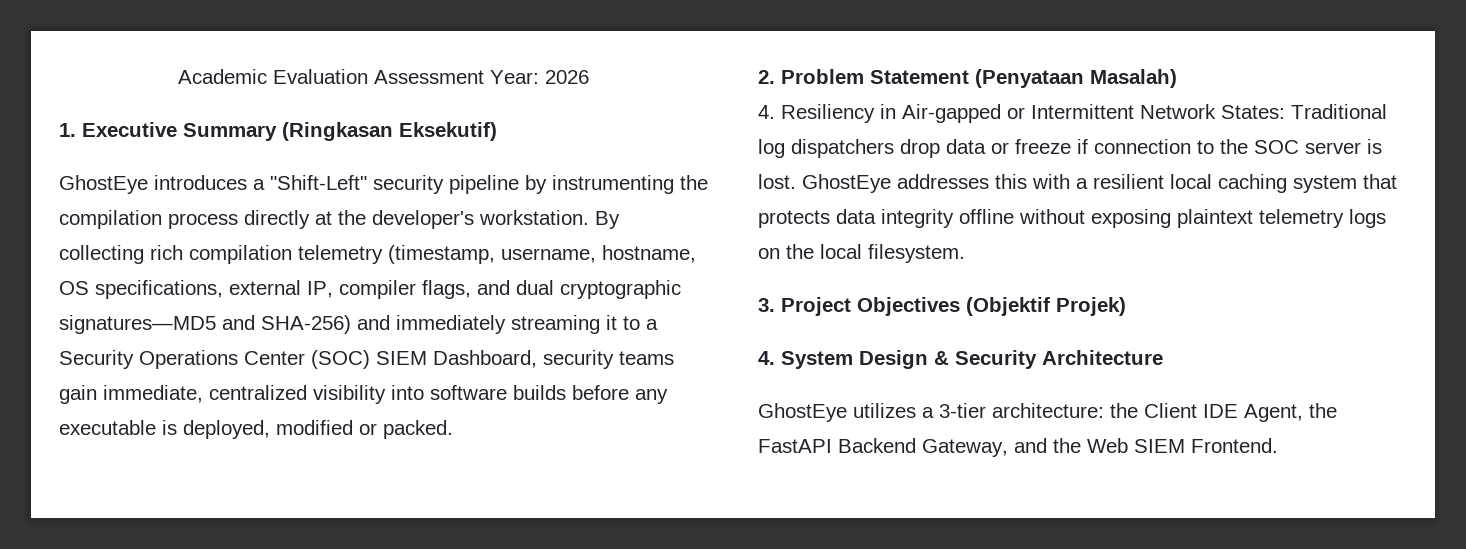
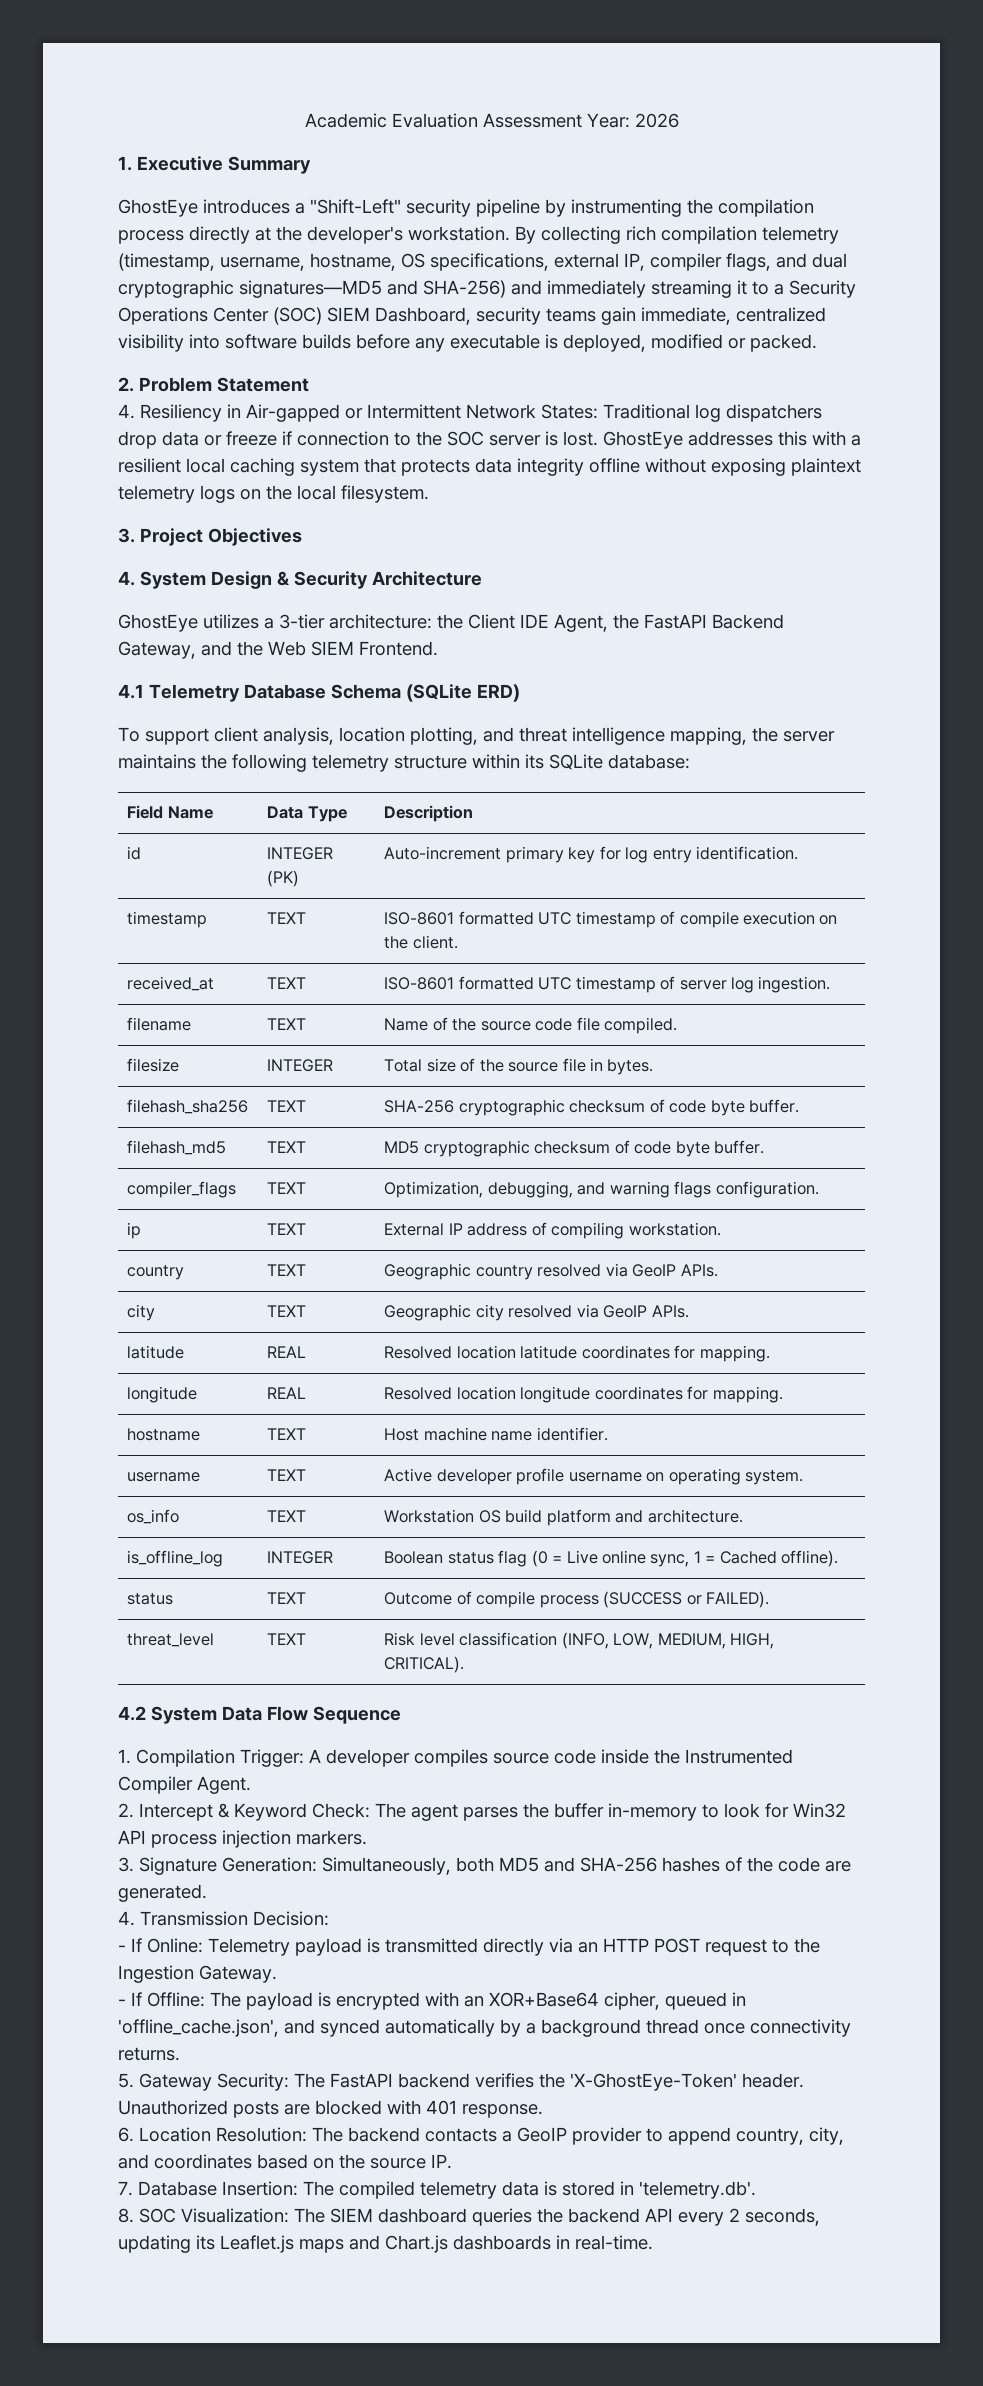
- 1. Executive Summary (Ringkasan Eksekutif)
+ 1. Executive Summary
- 2. Problem Statement (Penyataan Masalah)
+ 2. Problem Statement
- 3. Project Objectives (Objektif Projek)
+ 3. Project Objectives
+ 4.1 Telemetry Database Schema (SQLite ERD)
+ To support client analysis, location plotting, and threat intelligence mapping, the server maintains the following telemetry structure within its SQLite database:
+ Field Name | Data Type | Description
+ id | INTEGER (PK) | Auto-increment primary key for log entry identification.
+ timestamp | TEXT | ISO-8601 formatted UTC timestamp of compile execution on the client.
+ received_at | TEXT | ISO-8601 formatted UTC timestamp of server log ingestion.
+ filename | TEXT | Name of the source code file compiled.
+ filesize | INTEGER | Total size of the source file in bytes.
+ filehash_sha256 | TEXT | SHA-256 cryptographic checksum of code byte buffer.
+ filehash_md5 | TEXT | MD5 cryptographic checksum of code byte buffer.
+ compiler_flags | TEXT | Optimization, debugging, and warning flags configuration.
+ ip | TEXT | External IP address of compiling workstation.
+ country | TEXT | Geographic country resolved via GeoIP APIs.
+ city | TEXT | Geographic city resolved via GeoIP APIs.
+ latitude | REAL | Resolved location latitude coordinates for mapping.
+ longitude | REAL | Resolved location longitude coordinates for mapping.
+ hostname | TEXT | Host machine name identifier.
+ username | TEXT | Active developer profile username on operating system.
+ os_info | TEXT | Workstation OS build platform and architecture.
+ is_offline_log | INTEGER | Boolean status flag (0 = Live online sync, 1 = Cached offline).
+ status | TEXT | Outcome of compile process (SUCCESS or FAILED).
+ threat_level | TEXT | Risk level classification (INFO, LOW, MEDIUM, HIGH, CRITICAL).
+ 4.2 System Data Flow Sequence
+ 1. Compilation Trigger: A developer compiles source code inside the Instrumented Compiler Agent.
+ 2. Intercept & Keyword Check: The agent parses the buffer in-memory to look for Win32 API process injection markers.
+ 3. Signature Generation: Simultaneously, both MD5 and SHA-256 hashes of the code are generated.
+ 4. Transmission Decision:
+ - If Online: Telemetry payload is transmitted directly via an HTTP POST request to the Ingestion Gateway.
+ - If Offline: The payload is encrypted with an XOR+Base64 cipher, queued in 'offline_cache.json', and synced automatically by a background thread once connectivity returns.
+ 5. Gateway Security: The FastAPI backend verifies the 'X-GhostEye-Token' header. Unauthorized posts are blocked with 401 response.
+ 6. Location Resolution: The backend contacts a GeoIP provider to append country, city, and coordinates based on the source IP.
+ 7. Database Insertion: The compiled telemetry data is stored in 'telemetry.db'.
+ 8. SOC Visualization: The SIEM dashboard queries the backend API every 2 seconds, updating its Leaflet.js maps and Chart.js dashboards in real-time.

